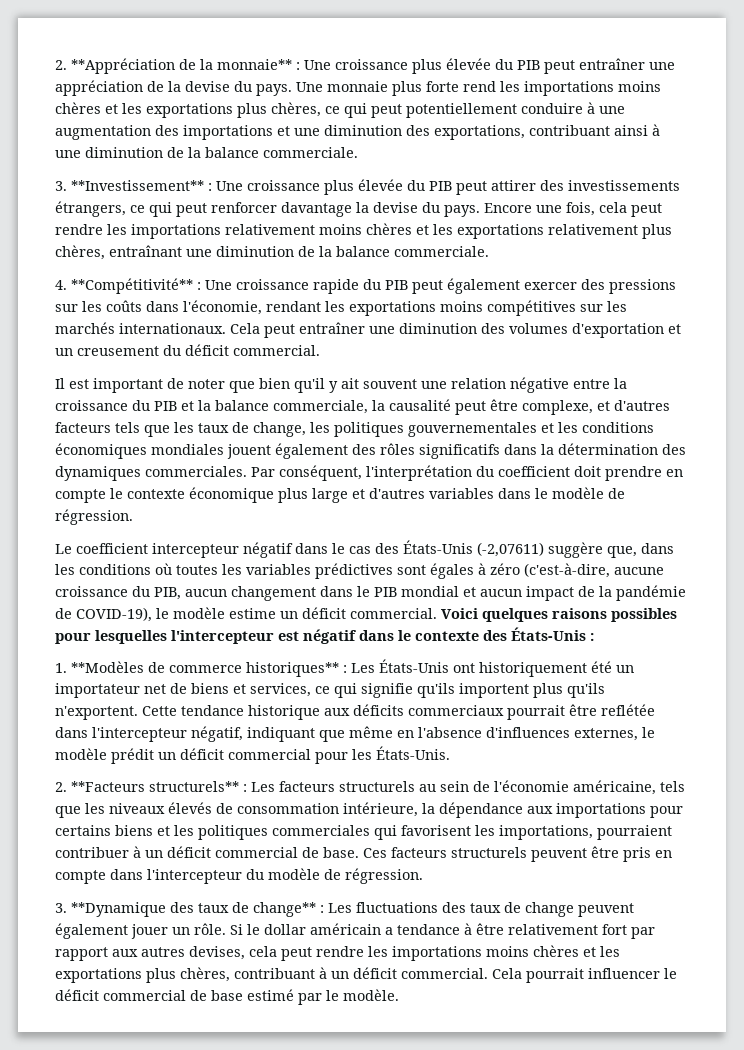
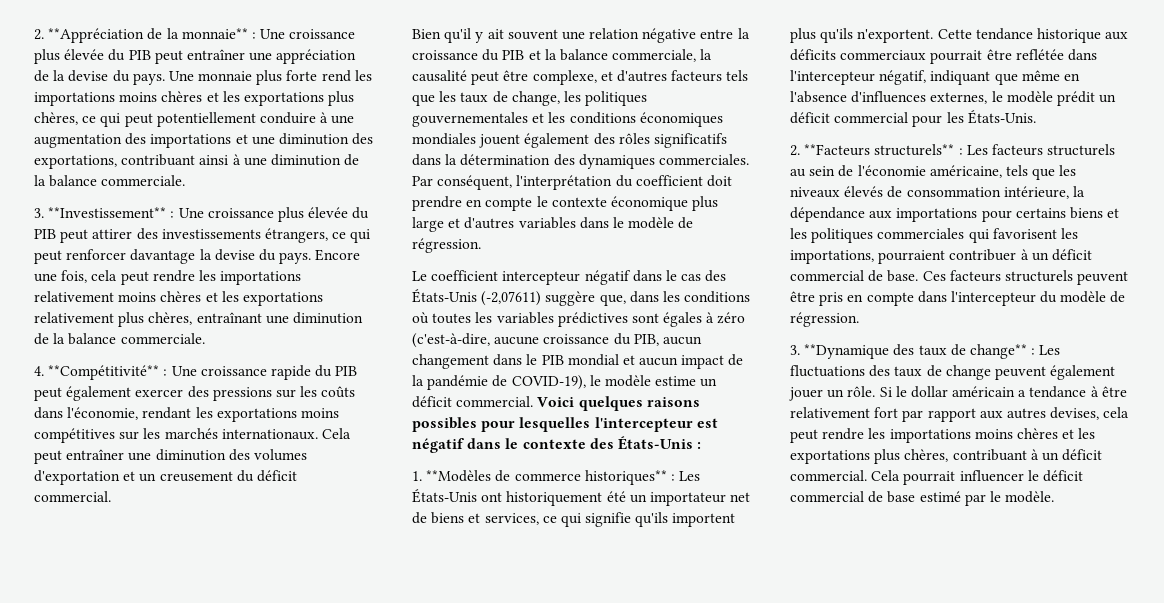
- Il est important de noter que bien qu'il y ait souvent une relation négative entre la croissance du PIB et la balance commerciale, la causalité peut être complexe, et d'autres facteurs tels que les taux de change, les politiques gouvernementales et les conditions économiques mondiales jouent également des rôles significatifs dans la détermination des dynamiques commerciales.
+ Bien qu'il y ait souvent une relation négative entre la croissance du PIB et la balance commerciale, la causalité peut être complexe, et d'autres facteurs tels que les taux de change, les politiques gouvernementales et les conditions économiques mondiales jouent également des rôles significatifs dans la détermination des dynamiques commerciales.

